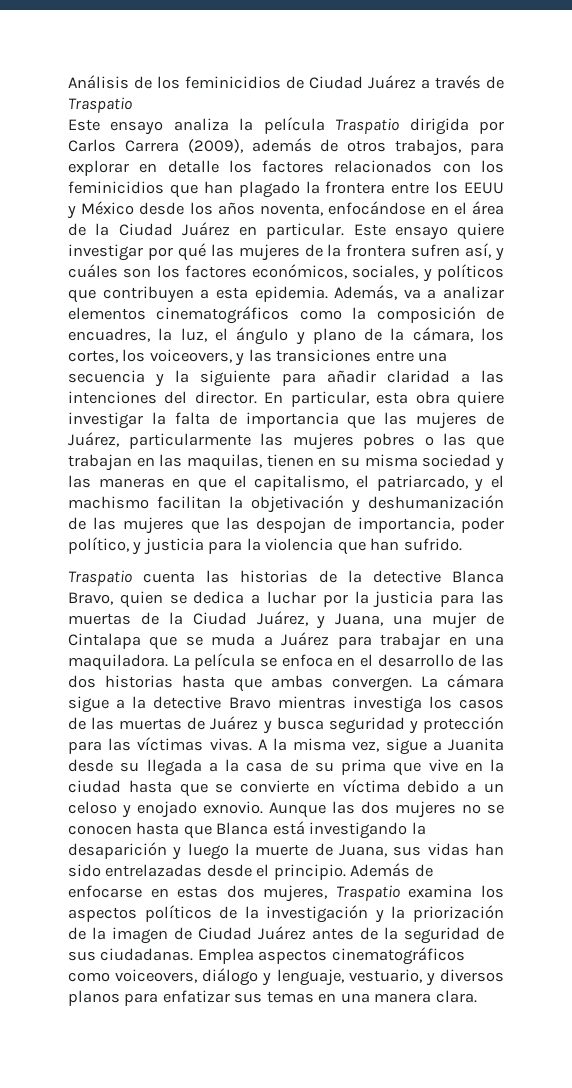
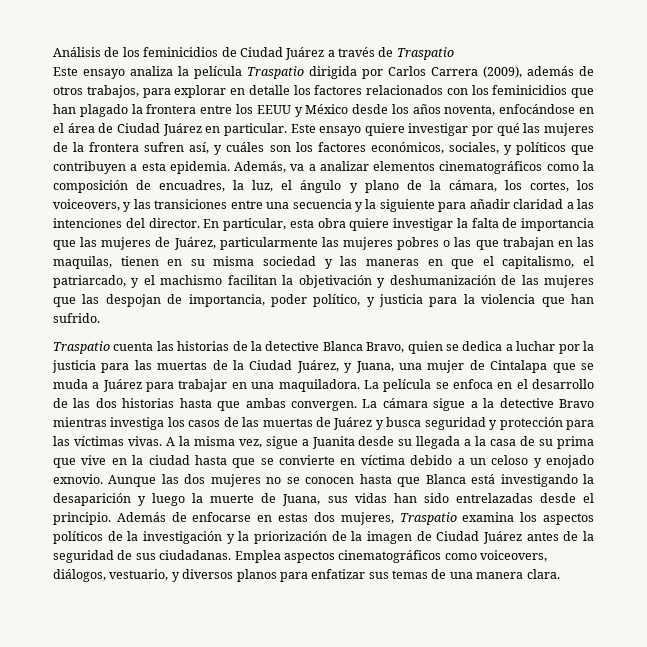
- Este ensayo analiza la película Traspatio dirigida por Carlos Carrera (2009), además de otros trabajos, para explorar en detalle los factores relacionados con los feminicidios que han plagado la frontera entre los EEUU y México desde los años noventa, enfocándose en el área de la Ciudad Juárez en particular.
+ Este ensayo analiza la película Traspatio dirigida por Carlos Carrera (2009), además de otros trabajos, para explorar en detalle los factores relacionados con los feminicidios que han plagado la frontera entre los EEUU y México desde los años noventa, enfocándose en el área de Ciudad Juárez en particular.
- Emplea aspectos cinematográficos como voiceovers, diálogo y lenguaje, vestuario, y diversos planos para enfatizar sus temas en una manera clara.
+ Emplea aspectos cinematográficos como voiceovers, diálogos, vestuario, y diversos planos para enfatizar sus temas de una manera clara.

